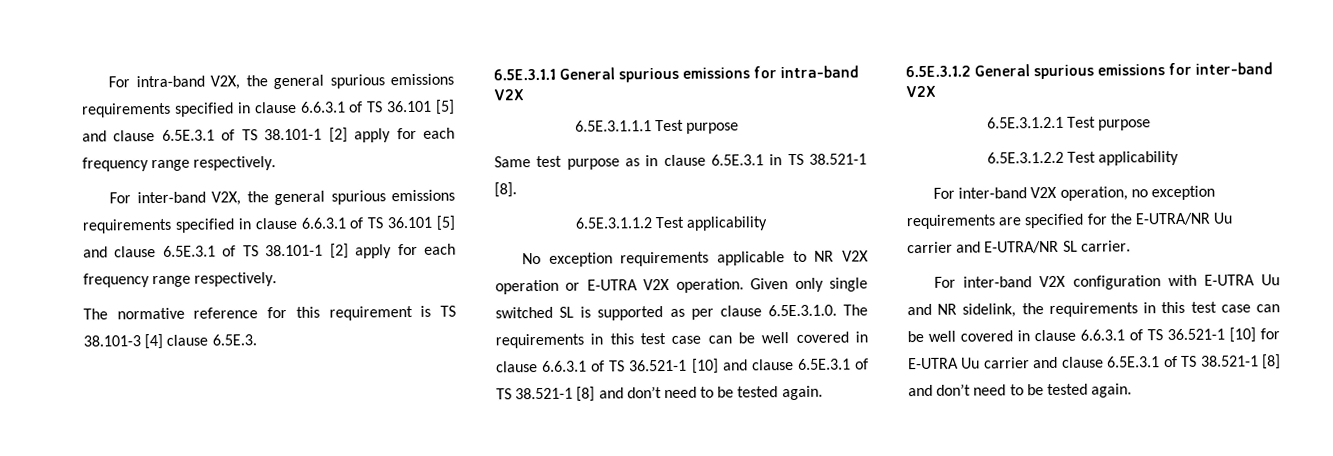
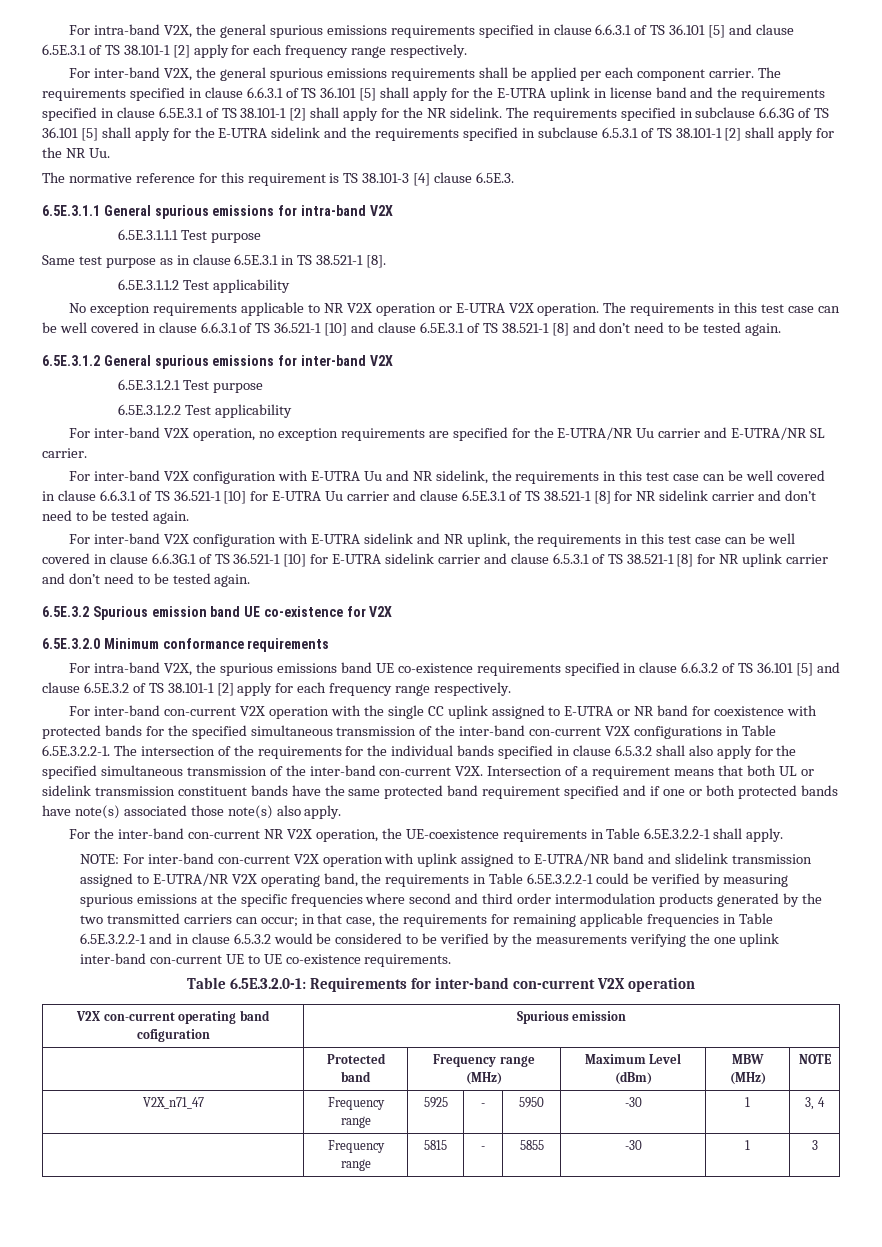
- For inter-band V2X, the general spurious emissions requirements specified in clause 6.6.3.1 of TS 36.101 [5] and clause 6.5E.3.1 of TS 38.101-1 [2] apply for each frequency range respectively.
+ For inter-band V2X, the general spurious emissions requirements shall be applied per each component carrier. The requirements specified in clause 6.6.3.1 of TS 36.101 [5] shall apply for the E-UTRA uplink in license band and the requirements specified in clause 6.5E.3.1 of TS 38.101-1 [2] shall apply for the NR sidelink. The requirements specified in subclause 6.6.3G of TS 36.101 [5] shall apply for the E-UTRA sidelink and the requirements specified in subclause 6.5.3.1 of TS 38.101-1 [2] shall apply for the NR Uu.
- Given only single switched SL is supported as per clause 6.5E.3.1.0. The requirements in this test case can be well covered in clause 6.6.3.1 of TS 36.521-1 [10] and clause 6.5E.3.1 of TS 38.521-1 [8] and don’t need to be tested again.
+ The requirements in this test case can be well covered in clause 6.6.3.1 of TS 36.521-1 [10] and clause 6.5E.3.1 of TS 38.521-1 [8] and don’t need to be tested again.
- For inter-band V2X configuration with E-UTRA Uu and NR sidelink, the requirements in this test case can be well covered in clause 6.6.3.1 of TS 36.521-1 [10] for E-UTRA Uu carrier and clause 6.5E.3.1 of TS 38.521-1 [8] and don’t need to be tested again.
+ For inter-band V2X configuration with E-UTRA Uu and NR sidelink, the requirements in this test case can be well covered in clause 6.6.3.1 of TS 36.521-1 [10] for E-UTRA Uu carrier and clause 6.5E.3.1 of TS 38.521-1 [8] for NR sidelink carrier and don’t need to be tested again.
+ For inter-band V2X configuration with E-UTRA sidelink and NR uplink, the requirements in this test case can be well covered in clause 6.6.3G.1 of TS 36.521-1 [10] for E-UTRA sidelink carrier and clause 6.5.3.1 of TS 38.521-1 [8] for NR uplink carrier and don’t need to be tested again.
+ 6.5E.3.2 Spurious emission band UE co-existence for V2X
+ 6.5E.3.2.0 Minimum conformance requirements
+ For intra-band V2X, the spurious emissions band UE co-existence requirements specified in clause 6.6.3.2 of TS 36.101 [5] and clause 6.5E.3.2 of TS 38.101-1 [2] apply for each frequency range respectively.
+ For inter-band con-current V2X operation with the single CC uplink assigned to E-UTRA or NR band for coexistence with protected bands for the specified simultaneous transmission of the inter-band con-current V2X configurations in Table 6.5E.3.2.2-1. The intersection of the requirements for the individual bands specified in clause 6.5.3.2 shall also apply for the specified simultaneous transmission of the inter-band con-current V2X. Intersection of a requirement means that both UL or sidelink transmission constituent bands have the same protected band requirement specified and if one or both protected bands have note(s) associated those note(s) also apply.
+ For the inter-band con-current NR V2X operation, the UE-coexistence requirements in Table 6.5E.3.2.2-1 shall apply.
+ NOTE: For inter-band con-current V2X operation with uplink assigned to E-UTRA/NR band and slidelink transmission assigned to E-UTRA/NR V2X operating band, the requirements in Table 6.5E.3.2.2-1 could be verified by measuring spurious emissions at the specific frequencies where second and third order intermodulation products generated by the two transmitted carriers can occur; in that case, the requirements for remaining applicable frequencies in Table 6.5E.3.2.2-1 and in clause 6.5.3.2 would be considered to be verified by the measurements verifying the one uplink inter-band con-current UE to UE co-existence requirements.
+ Table 6.5E.3.2.0-1: Requirements for inter-band con-current V2X operation
+ V2X con-current operating band cofiguration | Spurious emission
+ | Protected band | Frequency range (MHz) | Maximum Level (dBm) | MBW (MHz) | NOTE
+ V2X_n71_47 | Frequency range | 5925 | - | 5950 | -30 | 1 | 3, 4
+ | Frequency range | 5815 | - | 5855 | -30 | 1 | 3

